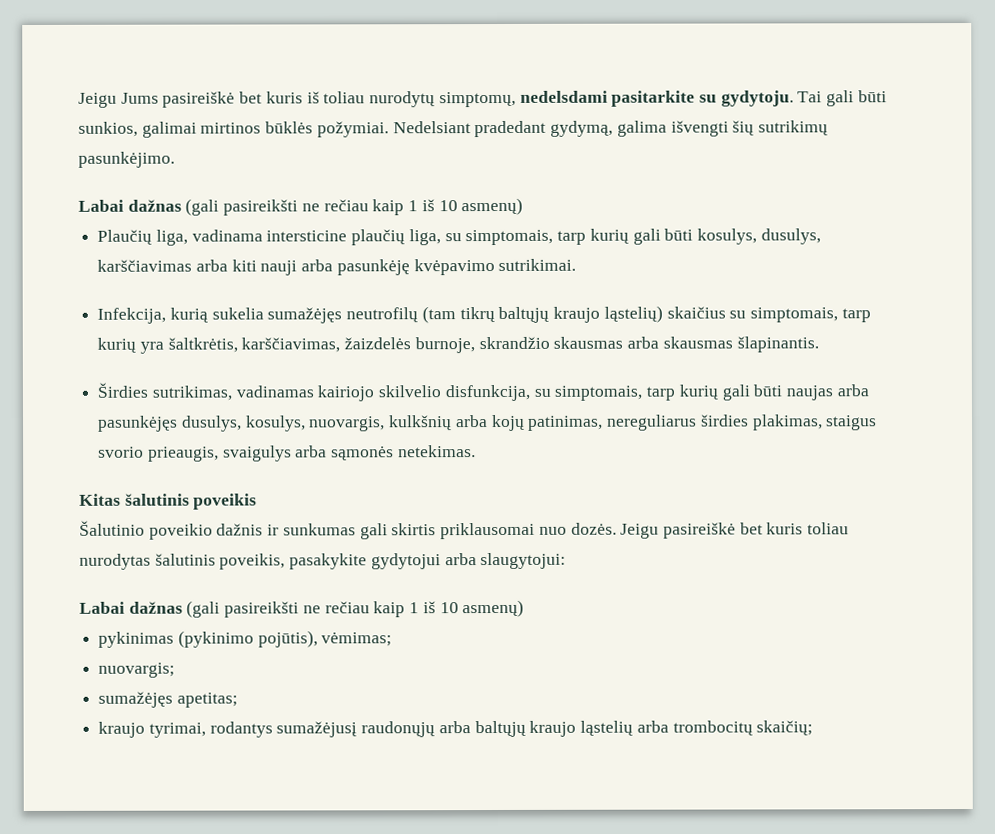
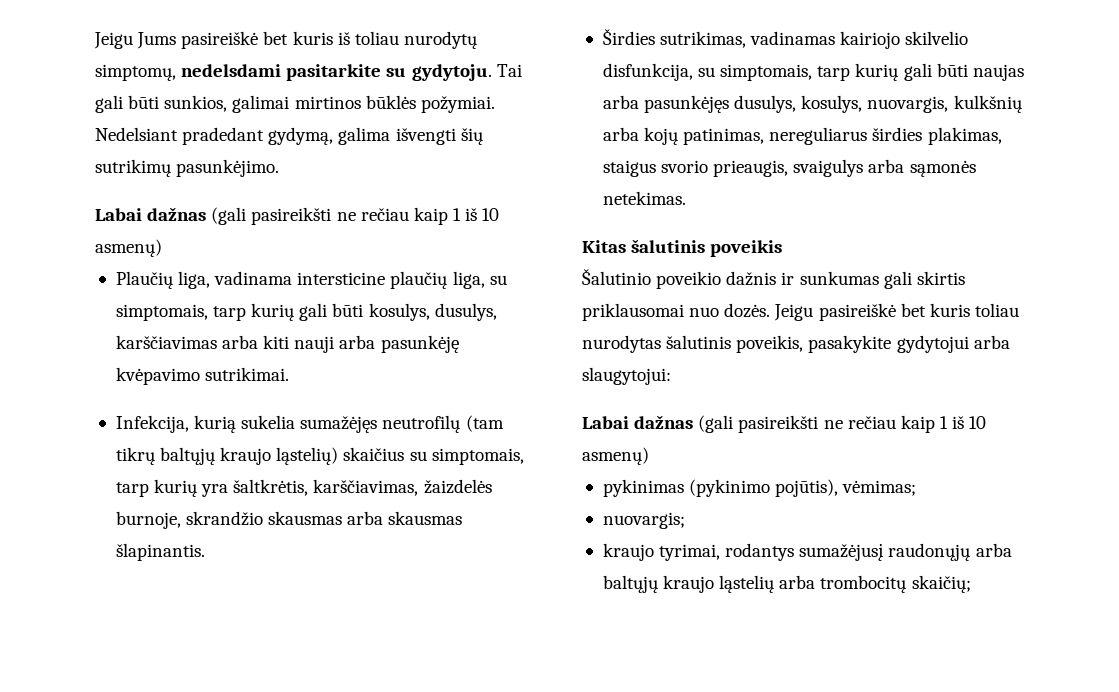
- sumažėjęs apetitas;

